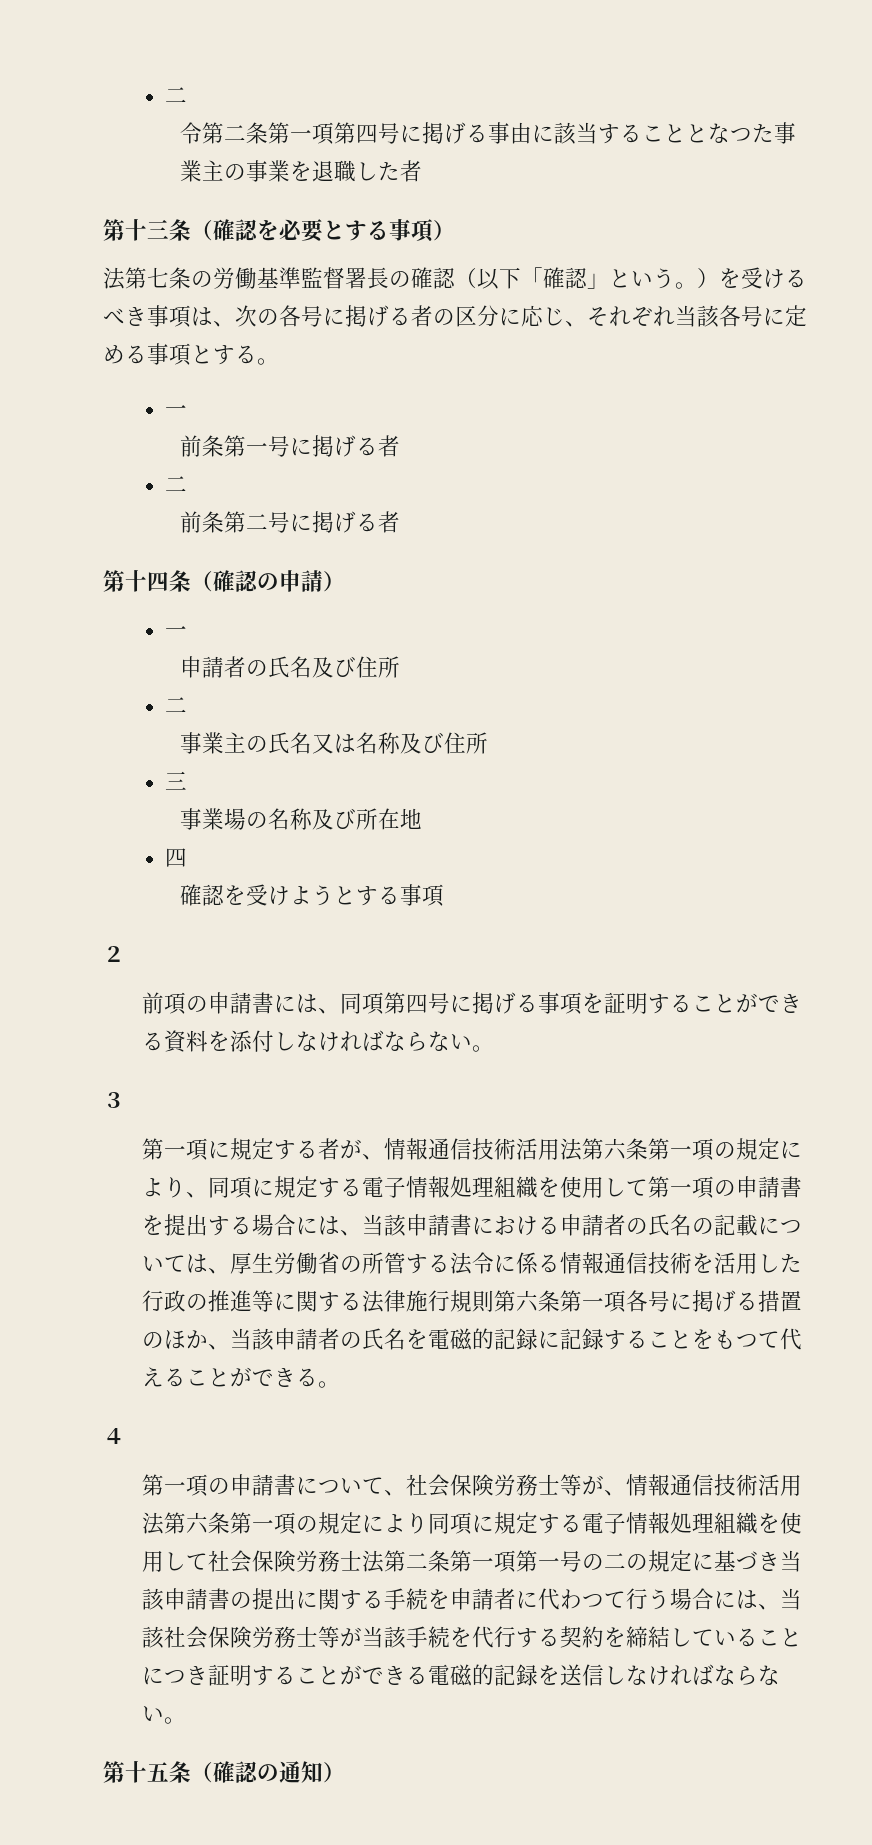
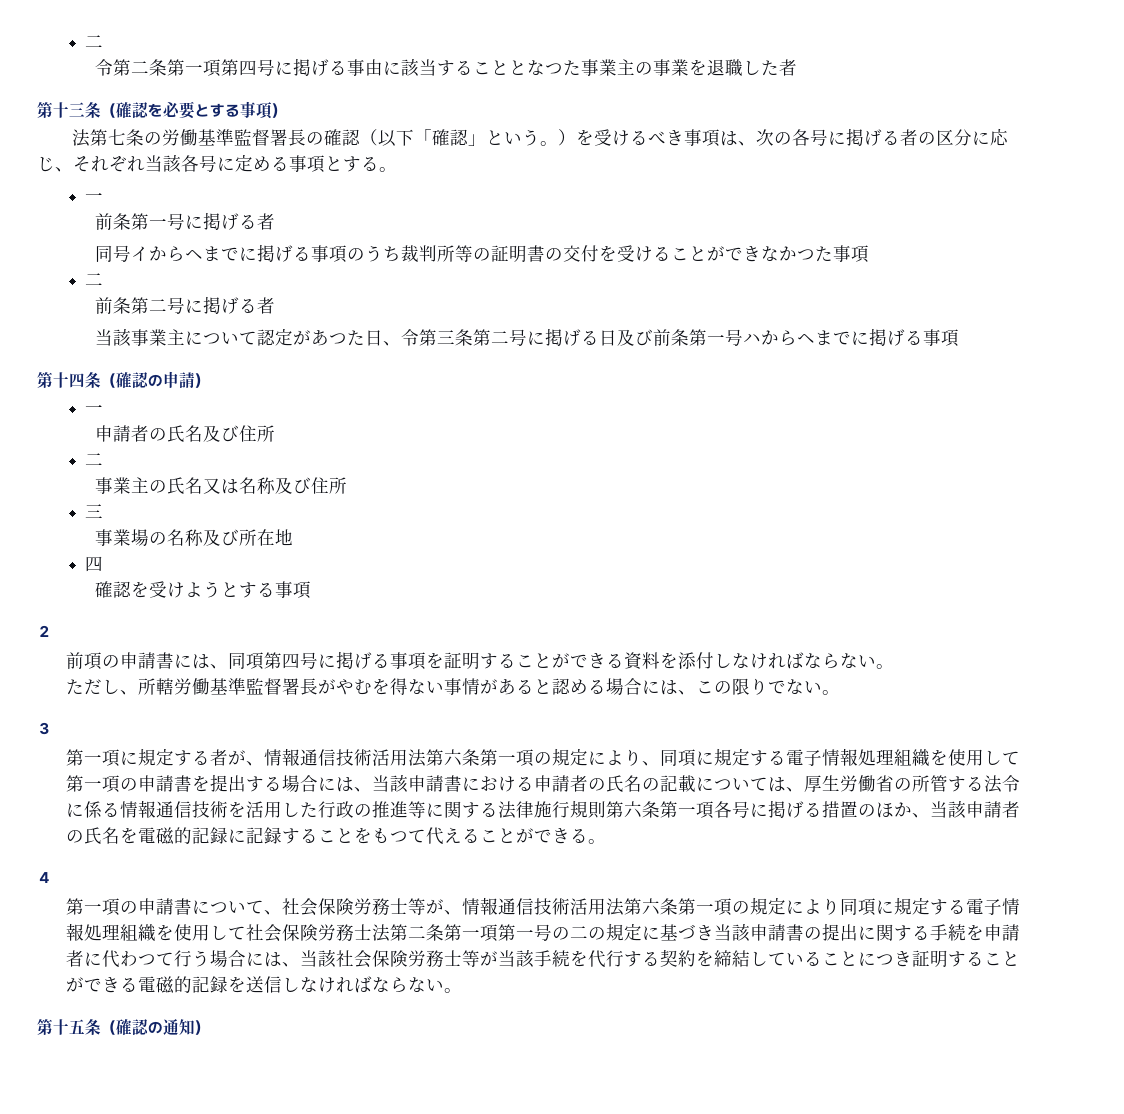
+ 同号イからヘまでに掲げる事項のうち裁判所等の証明書の交付を受けることができなかつた事項
+ 当該事業主について認定があつた日、令第三条第二号に掲げる日及び前条第一号ハからヘまでに掲げる事項
+ ただし、所轄労働基準監督署長がやむを得ない事情があると認める場合には、この限りでない。

